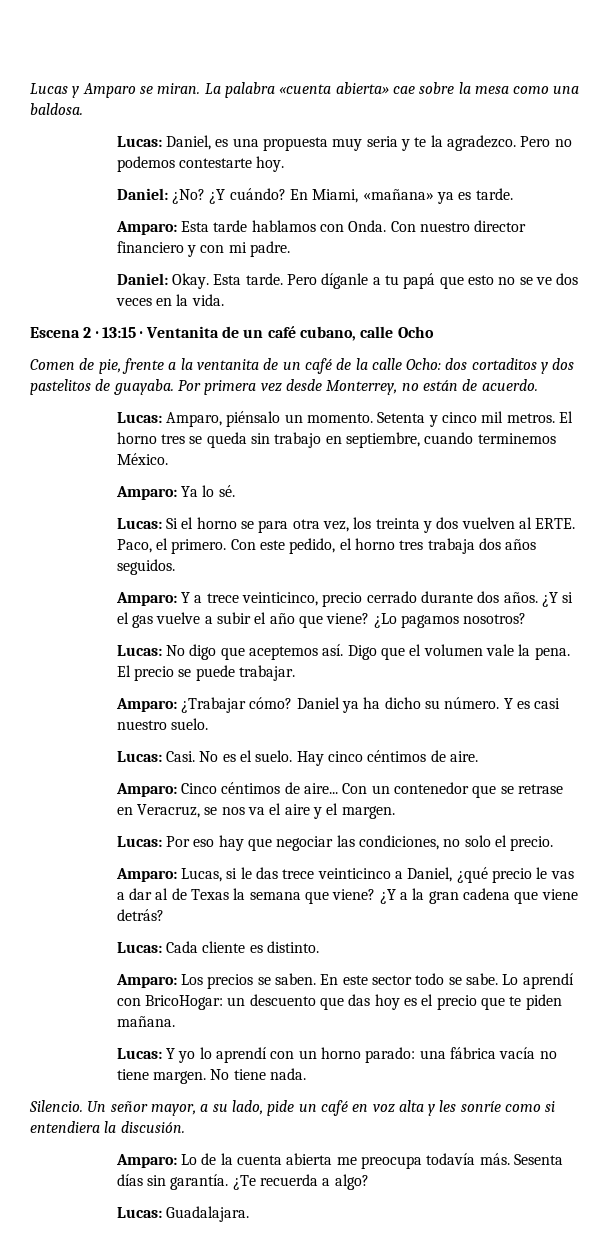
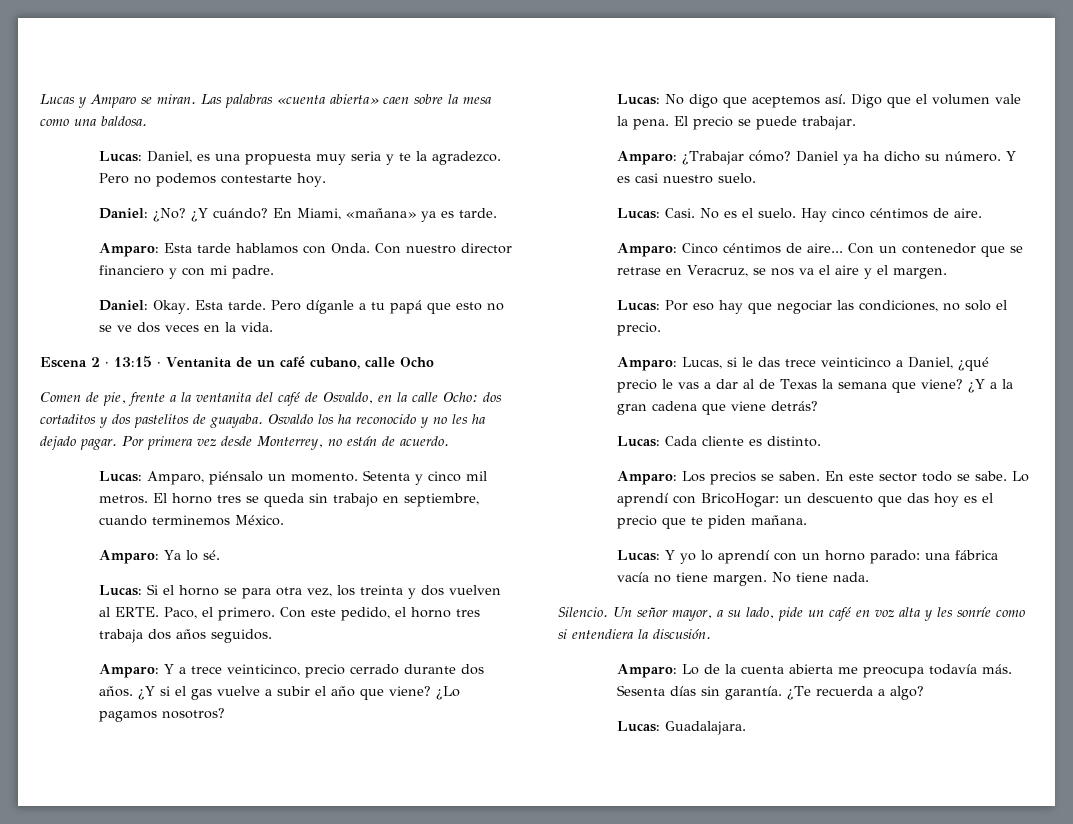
- La palabra «cuenta abierta» cae sobre la mesa como una baldosa.
+ Las palabras «cuenta abierta» caen sobre la mesa como una baldosa.
- Comen de pie, frente a la ventanita de un café de la calle Ocho: dos cortaditos y dos pastelitos de guayaba.
+ Comen de pie, frente a la ventanita del café de Osvaldo, en la calle Ocho: dos cortaditos y dos pastelitos de guayaba.
+ Osvaldo los ha reconocido y no les ha dejado pagar.

